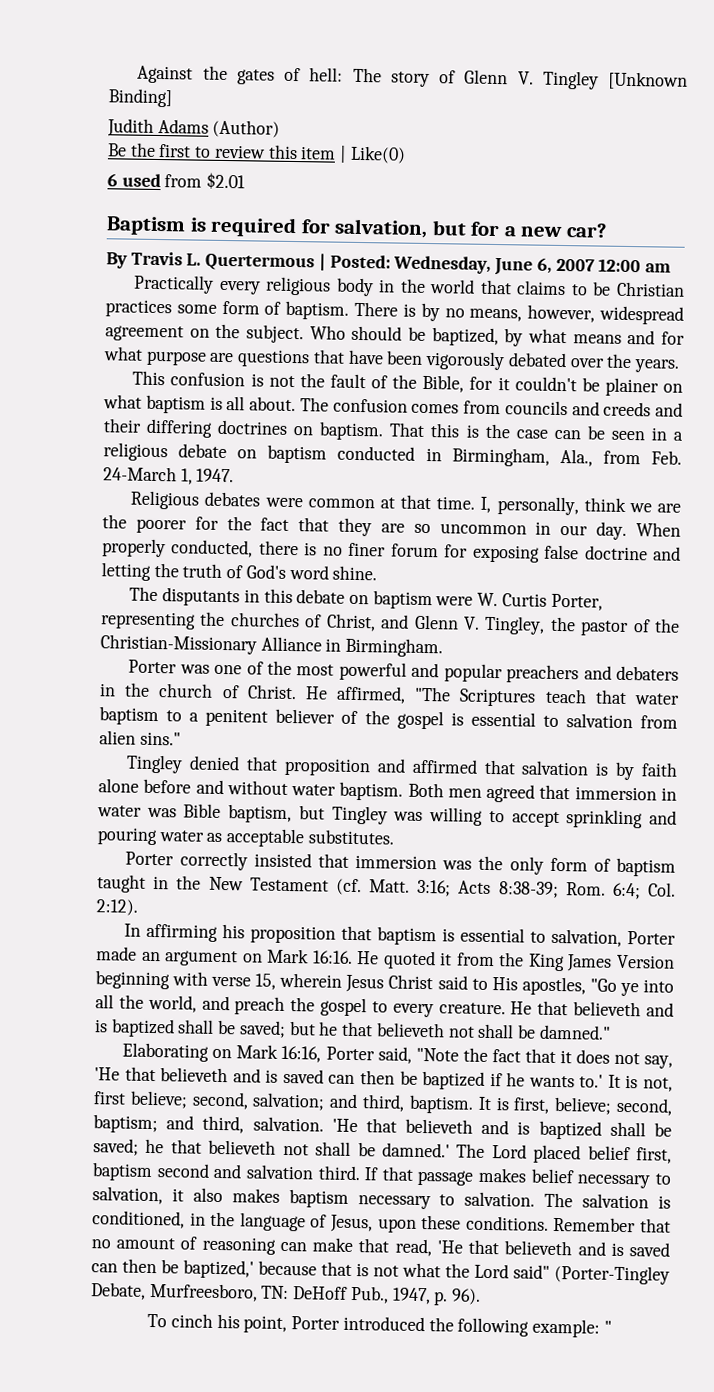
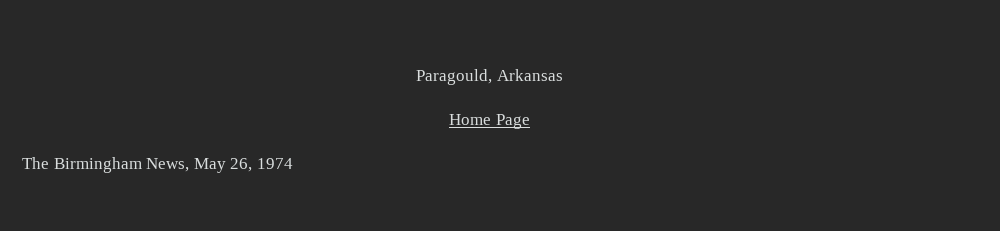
- Against the gates of hell: The story of Glenn V. Tingley [Unknown Binding]
- Judith Adams (Author)
- Be the first to review this item | Like(0)
- 6 used from $2.01
- Baptism is required for salvation, but for a new car?
- By Travis L. Quertermous | Posted: Wednesday, June 6, 2007 12:00 am
- Practically every religious body in the world that claims to be Christian practices some form of baptism. There is by no means, however, widespread agreement on the subject. Who should be baptized, by what means and for what purpose are questions that have been vigorously debated over the years.
- This confusion is not the fault of the Bible, for it couldn't be plainer on what baptism is all about. The confusion comes from councils and creeds and their differing doctrines on baptism. That this is the case can be seen in a religious debate on baptism conducted in Birmingham, Ala., from Feb. 24-March 1, 1947.
- Religious debates were common at that time. I, personally, think we are the poorer for the fact that they are so uncommon in our day. When properly conducted, there is no finer forum for exposing false doctrine and letting the truth of God's word shine.
- The disputants in this debate on baptism were W. Curtis Porter, representing the churches of Christ, and Glenn V. Tingley, the pastor of the Christian-Missionary Alliance in Birmingham.
- Porter was one of the most powerful and popular preachers and debaters in the church of Christ. He affirmed, "The Scriptures teach that water baptism to a penitent believer of the gospel is essential to salvation from alien sins."
- Tingley denied that proposition and affirmed that salvation is by faith alone before and without water baptism. Both men agreed that immersion in water was Bible baptism, but Tingley was willing to accept sprinkling and pouring water as acceptable substitutes.
- Porter correctly insisted that immersion was the only form of baptism taught in the New Testament (cf. Matt. 3:16; Acts 8:38-39; Rom. 6:4; Col. 2:12).
- In affirming his proposition that baptism is essential to salvation, Porter made an argument on Mark 16:16. He quoted it from the King James Version beginning with verse 15, wherein Jesus Christ said to His apostles, "Go ye into all the world, and preach the gospel to every creature. He that believeth and is baptized shall be saved; but he that believeth not shall be damned."
- Elaborating on Mark 16:16, Porter said, "Note the fact that it does not say, 'He that believeth and is saved can then be baptized if he wants to.' It is not, first believe; second, salvation; and third, baptism. It is first, believe; second, baptism; and third, salvation. 'He that believeth and is baptized shall be saved; he that believeth not shall be damned.' The Lord placed belief first, baptism second and salvation third. If that passage makes belief necessary to salvation, it also makes baptism necessary to salvation. The salvation is conditioned, in the language of Jesus, upon these conditions. Remember that no amount of reasoning can make that read, 'He that believeth and is saved can then be baptized,' because that is not what the Lord said" (Porter-Tingley Debate, Murfreesboro, TN: DeHoff Pub., 1947, p. 96).
- To cinch his point, Porter introduced the following example: "
+ Paragould, Arkansas
+ Home Page
+ The Birmingham News, May 26, 1974

